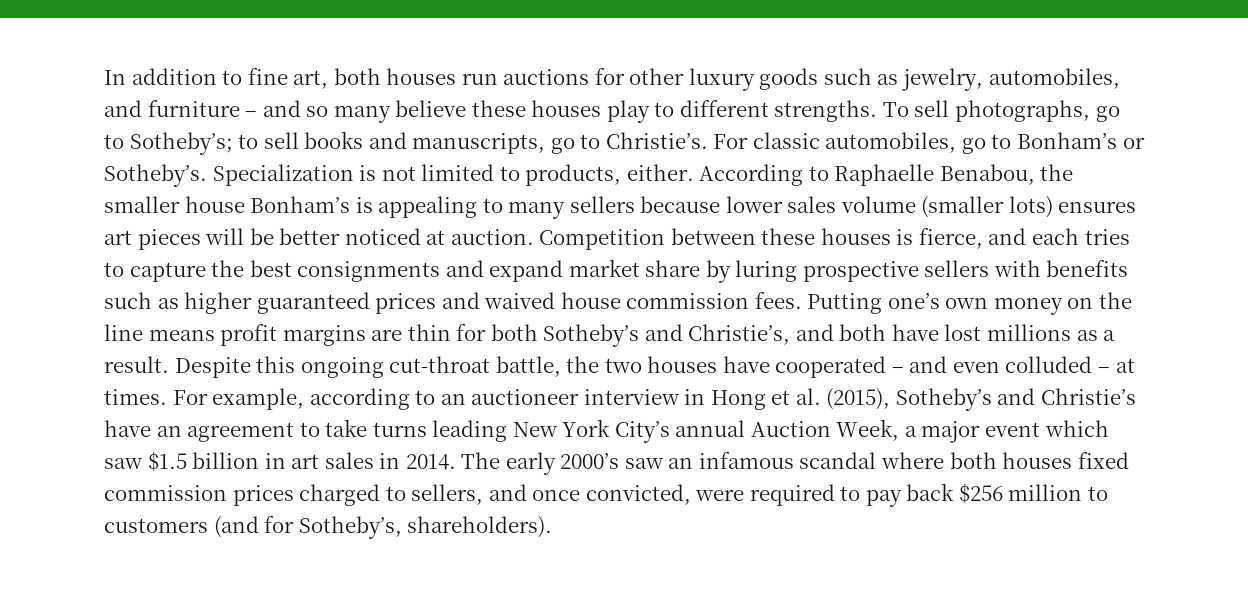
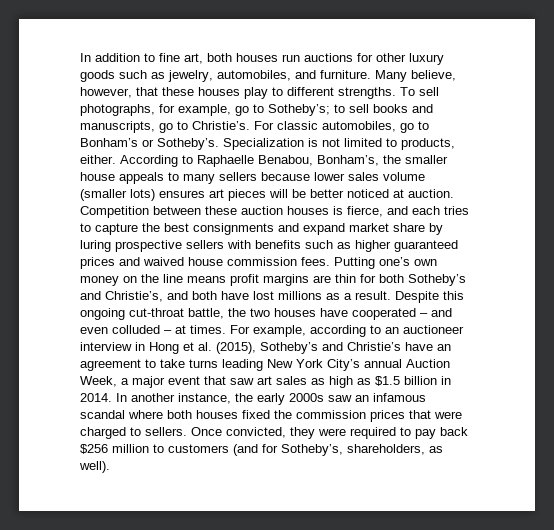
- In addition to fine art, both houses run auctions for other luxury goods such as jewelry, automobiles, and furniture – and so many believe these houses play to different strengths.
+ In addition to fine art, both houses run auctions for other luxury goods such as jewelry, automobiles, and furniture. Many believe, however, that these houses play to different strengths.
- To sell photographs, go to Sotheby’s; to sell books and manuscripts, go to Christie’s.
+ To sell photographs, for example, go to Sotheby’s; to sell books and manuscripts, go to Christie’s.
- According to Raphaelle Benabou, the smaller house Bonham’s is appealing to many sellers because lower sales volume (smaller lots) ensures art pieces will be better noticed at auction.
+ According to Raphaelle Benabou, Bonham’s, the smaller house appeals to many sellers because lower sales volume (smaller lots) ensures art pieces will be better noticed at auction.
- Competition between these houses is fierce, and each tries to capture the best consignments and expand market share by luring prospective sellers with benefits such as higher guaranteed prices and waived house commission fees.
+ Competition between these auction houses is fierce, and each tries to capture the best consignments and expand market share by luring prospective sellers with benefits such as higher guaranteed prices and waived house commission fees.
- For example, according to an auctioneer interview in Hong et al. (2015), Sotheby’s and Christie’s have an agreement to take turns leading New York City’s annual Auction Week, a major event which saw $1.5 billion in art sales in 2014. The early 2000’s saw an infamous scandal where both houses fixed commission prices charged to sellers, and once convicted, were required to pay back $256 million to customers (and for Sotheby’s, shareholders).
+ For example, according to an auctioneer interview in Hong et al. (2015), Sotheby’s and Christie’s have an agreement to take turns leading New York City’s annual Auction Week, a major event that saw art sales as high as $1.5 billion in 2014. In another instance, the early 2000s saw an infamous scandal where both houses fixed the commission prices that were charged to sellers. Once convicted, they were required to pay back $256 million to customers (and for Sotheby’s, shareholders, as well).

